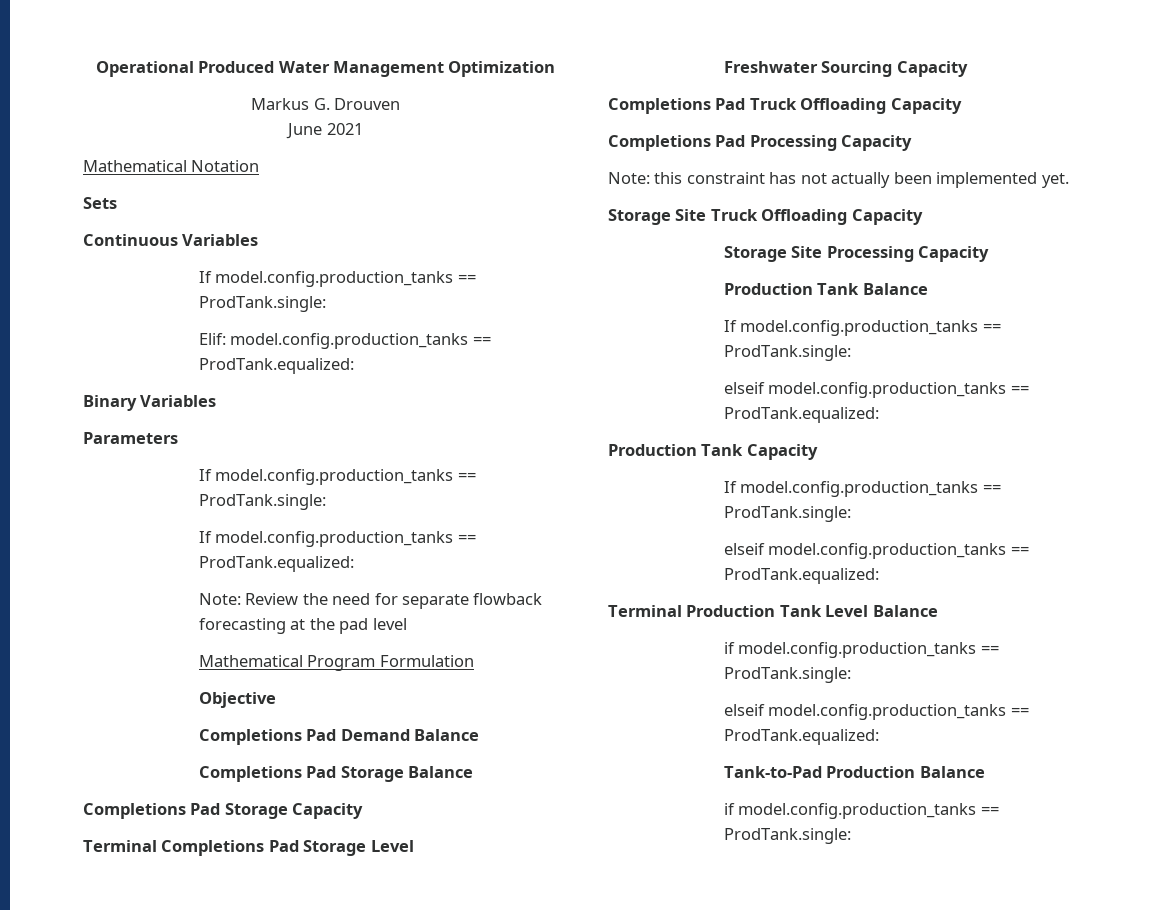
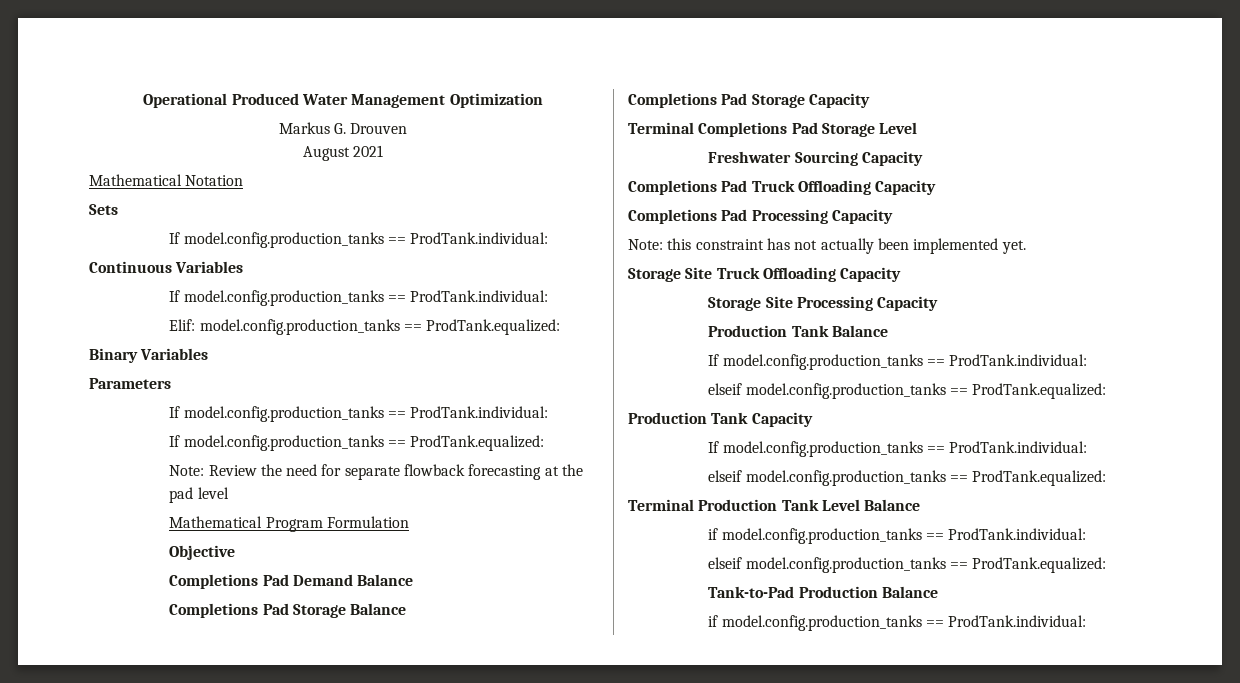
- June 2021
+ August 2021
  Sets
+ If model.config.production_tanks == ProdTank.individual:
  Continuous Variables
- If model.config.production_tanks == ProdTank.single:
+ If model.config.production_tanks == ProdTank.individual:
  Parameters
- If model.config.production_tanks == ProdTank.single:
+ If model.config.production_tanks == ProdTank.individual:
  Production Tank Balance
- If model.config.production_tanks == ProdTank.single:
+ If model.config.production_tanks == ProdTank.individual:
  Production Tank Capacity
- If model.config.production_tanks == ProdTank.single:
+ If model.config.production_tanks == ProdTank.individual:
  Terminal Production Tank Level Balance
- if model.config.production_tanks == ProdTank.single:
+ if model.config.production_tanks == ProdTank.individual:
  Tank-to-Pad Production Balance
- if model.config.production_tanks == ProdTank.single:
+ if model.config.production_tanks == ProdTank.individual:

